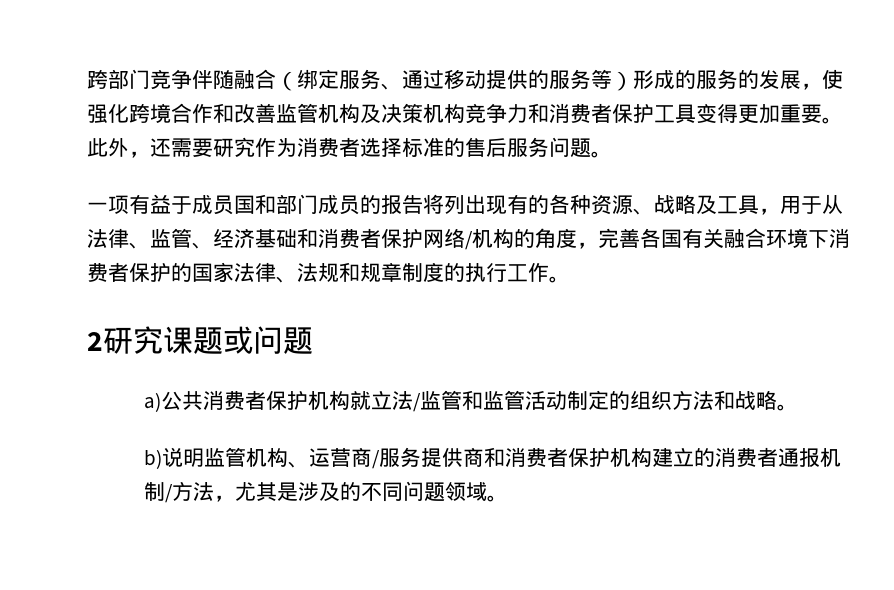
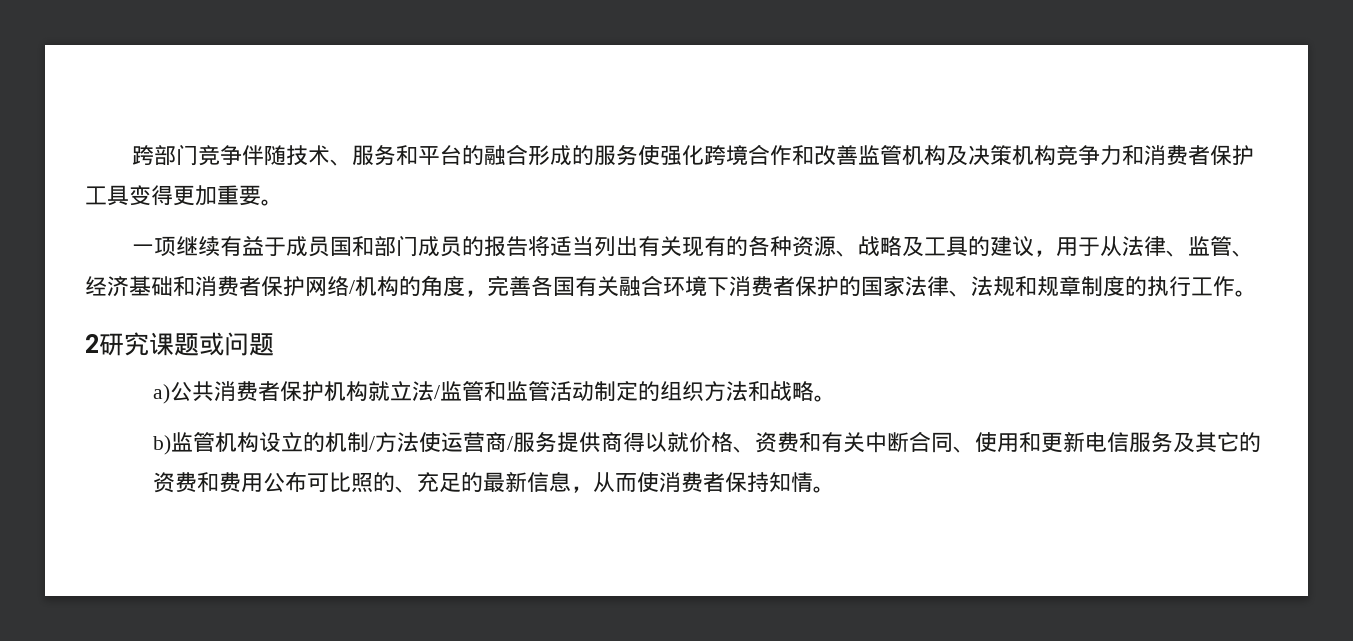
- 跨部门竞争伴随融合（绑定服务、通过移动提供的服务等）形成的服务的发展，使强化跨境合作和改善监管机构及决策机构竞争力和消费者保护工具变得更加重要。此外，还需要研究作为消费者选择标准的售后服务问题。
+ 跨部门竞争伴随技术、服务和平台的融合形成的服务使强化跨境合作和改善监管机构及决策机构竞争力和消费者保护工具变得更加重要。
- 一项有益于成员国和部门成员的报告将列出现有的各种资源、战略及工具，用于从法律、监管、经济基础和消费者保护网络/机构的角度，完善各国有关融合环境下消费者保护的国家法律、法规和规章制度的执行工作。
+ 一项继续有益于成员国和部门成员的报告将适当列出有关现有的各种资源、战略及工具的建议，用于从法律、监管、经济基础和消费者保护网络/机构的角度，完善各国有关融合环境下消费者保护的国家法律、法规和规章制度的执行工作。
- b)说明监管机构、运营商/服务提供商和消费者保护机构建立的消费者通报机制/方法，尤其是涉及的不同问题领域。
+ b)监管机构设立的机制/方法使运营商/服务提供商得以就价格、资费和有关中断合同、使用和更新电信服务及其它的资费和费用公布可比照的、充足的最新信息，从而使消费者保持知情。

